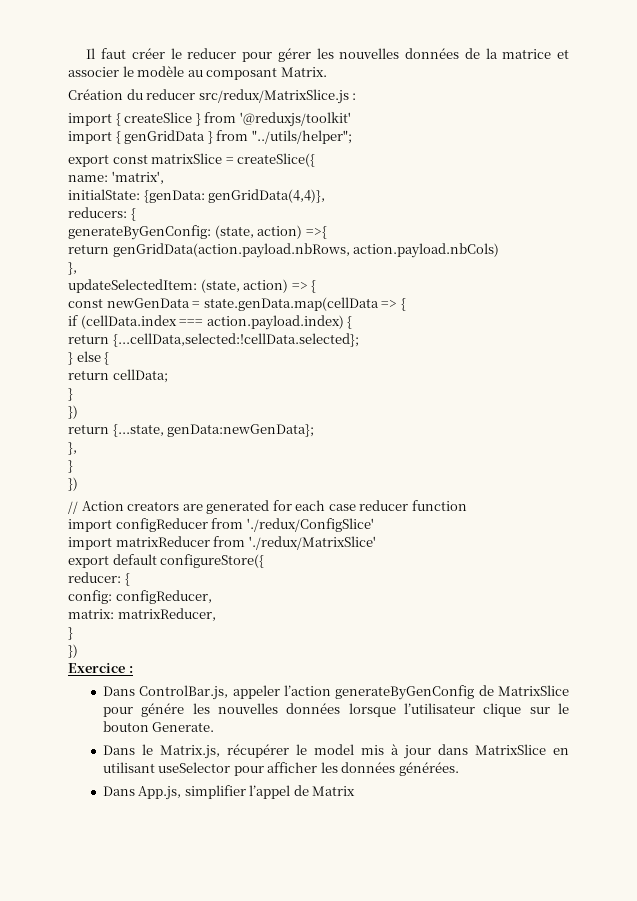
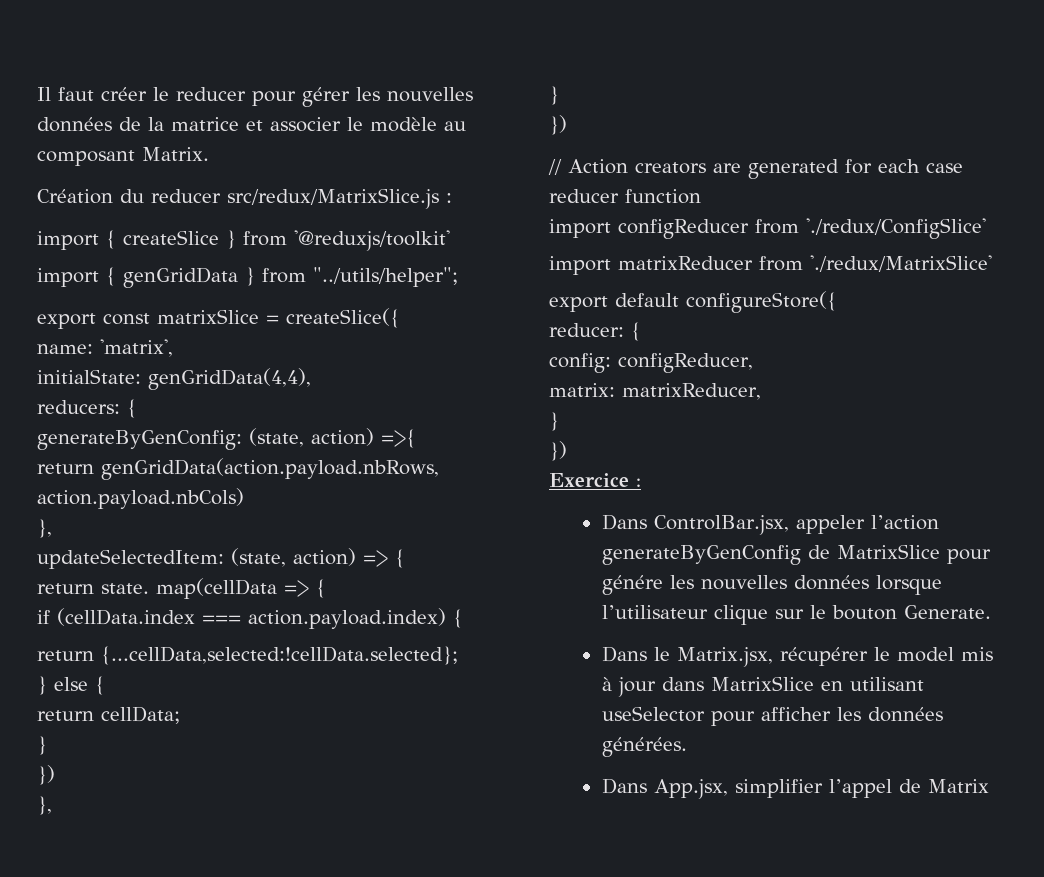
- initialState: {genData: genGridData(4,4)},
+ initialState: genGridData(4,4),
- const newGenData = state.genData.map(cellData => {
+ return state. map(cellData => {
- return {...state, genData:newGenData};
- Dans ControlBar.js, appeler l’action generateByGenConfig de MatrixSlice pour génére les nouvelles données lorsque l’utilisateur clique sur le bouton Generate.
+ Dans ControlBar.jsx, appeler l’action generateByGenConfig de MatrixSlice pour génére les nouvelles données lorsque l’utilisateur clique sur le bouton Generate.
- Dans le Matrix.js, récupérer le model mis à jour dans MatrixSlice en utilisant useSelector pour afficher les données générées.
+ Dans le Matrix.jsx, récupérer le model mis à jour dans MatrixSlice en utilisant useSelector pour afficher les données générées.
- Dans App.js, simplifier l’appel de Matrix
+ Dans App.jsx, simplifier l’appel de Matrix

